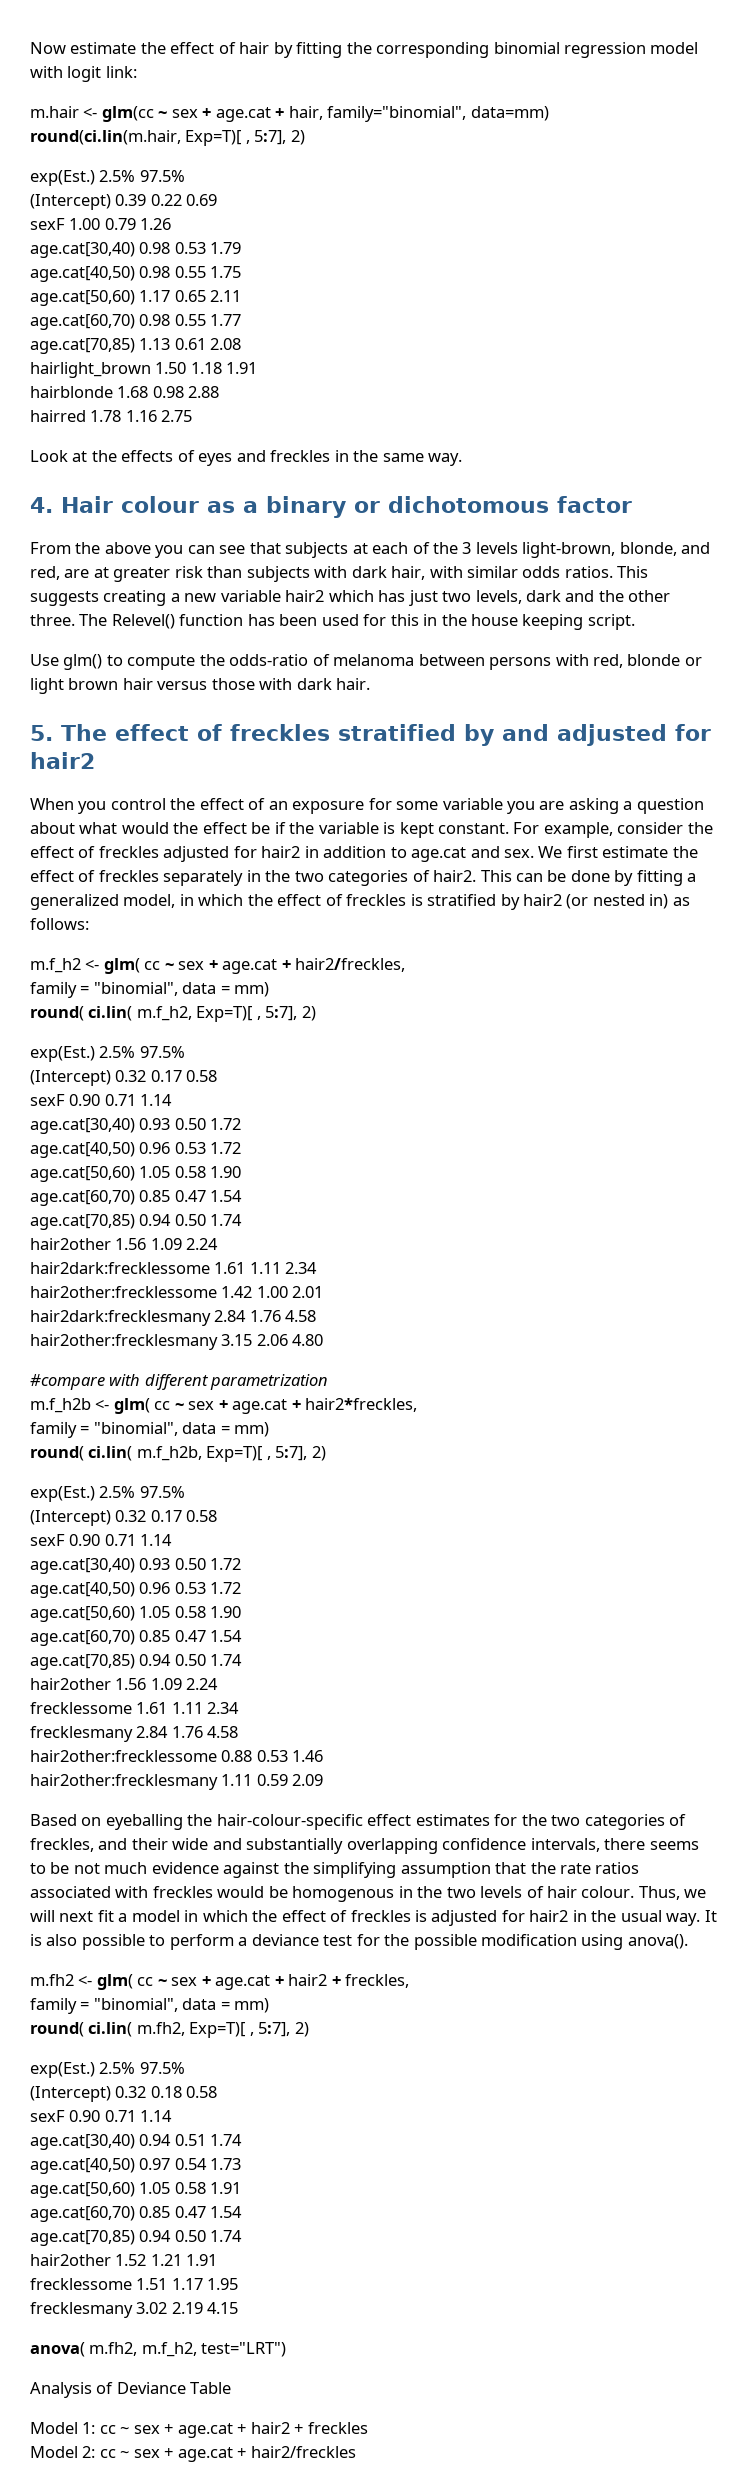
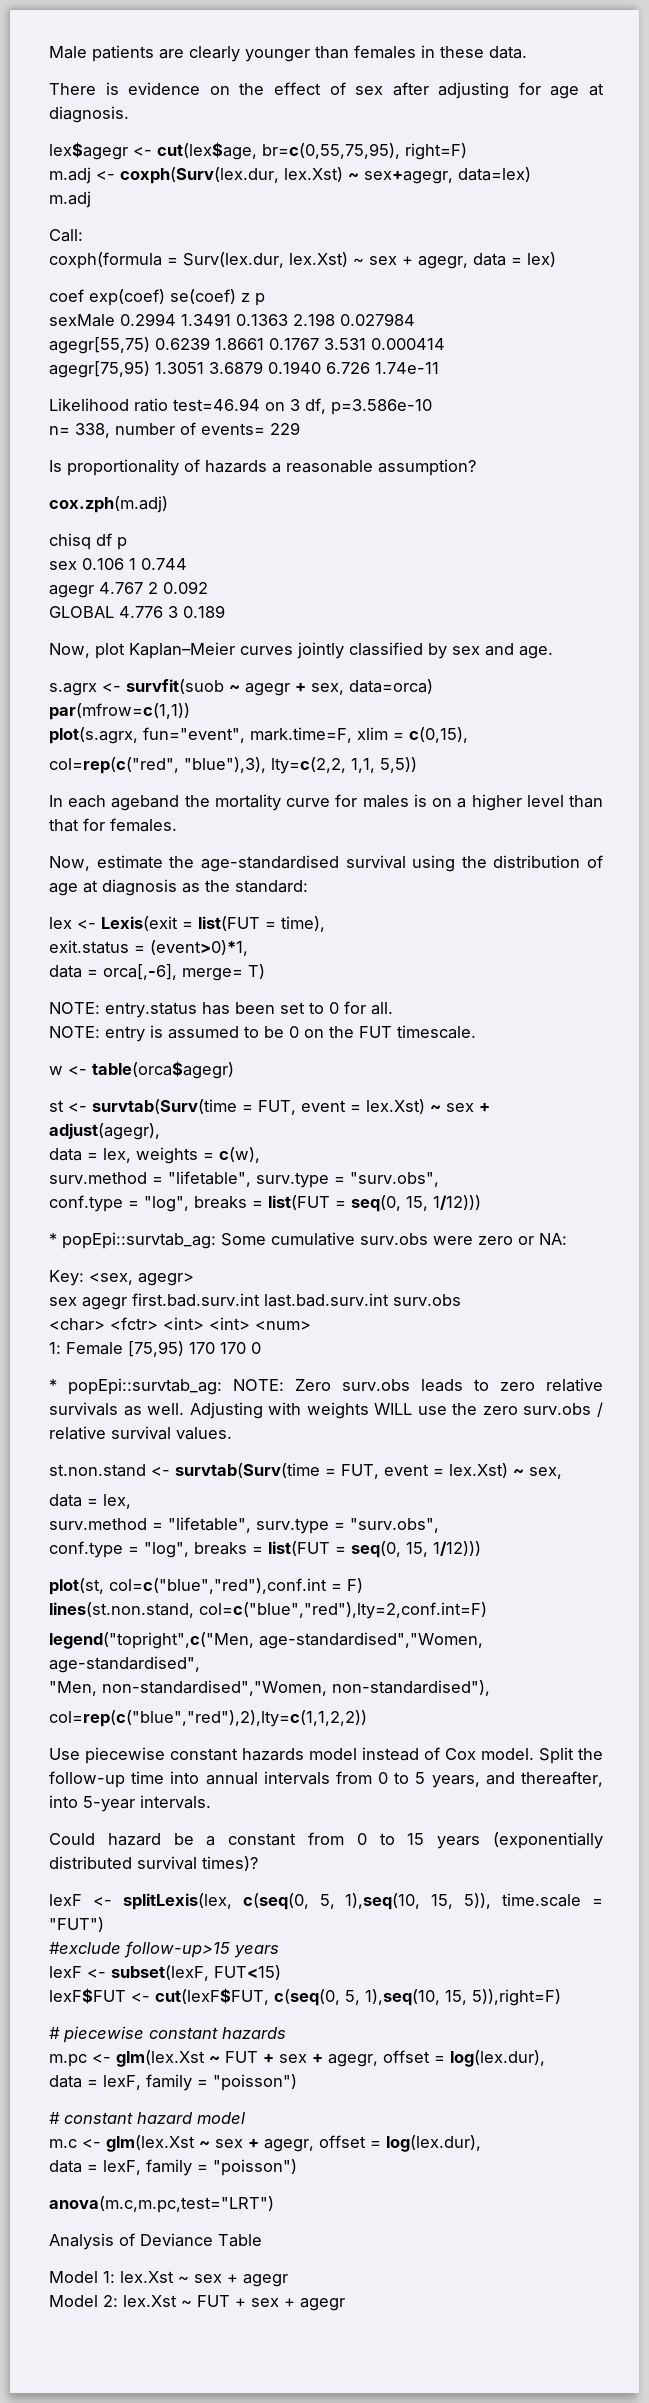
- Now estimate the effect of hair by fitting the corresponding binomial regression model with logit link:
- m.hair <- glm(cc ~ sex + age.cat + hair, family="binomial", data=mm)
- round(ci.lin(m.hair, Exp=T)[ , 5:7], 2)
- exp(Est.) 2.5% 97.5%
- (Intercept) 0.39 0.22 0.69
- sexF 1.00 0.79 1.26
- age.cat[30,40) 0.98 0.53 1.79
- age.cat[40,50) 0.98 0.55 1.75
- age.cat[50,60) 1.17 0.65 2.11
- age.cat[60,70) 0.98 0.55 1.77
- age.cat[70,85) 1.13 0.61 2.08
- hairlight_brown 1.50 1.18 1.91
- hairblonde 1.68 0.98 2.88
- hairred 1.78 1.16 2.75
- Look at the effects of eyes and freckles in the same way.
- 4. Hair colour as a binary or dichotomous factor
- From the above you can see that subjects at each of the 3 levels light-brown, blonde, and red, are at greater risk than subjects with dark hair, with similar odds ratios. This suggests creating a new variable hair2 which has just two levels, dark and the other three. The Relevel() function has been used for this in the house keeping script.
- Use glm() to compute the odds-ratio of melanoma between persons with red, blonde or light brown hair versus those with dark hair.
- 5. The effect of freckles stratified by and adjusted for hair2
- When you control the effect of an exposure for some variable you are asking a question about what would the effect be if the variable is kept constant. For example, consider the effect of freckles adjusted for hair2 in addition to age.cat and sex. We first estimate the effect of freckles separately in the two categories of hair2. This can be done by fitting a generalized model, in which the effect of freckles is stratified by hair2 (or nested in) as follows:
- m.f_h2 <- glm( cc ~ sex + age.cat + hair2/freckles,
- family = "binomial", data = mm)
- round( ci.lin( m.f_h2, Exp=T)[ , 5:7], 2)
- exp(Est.) 2.5% 97.5%
- (Intercept) 0.32 0.17 0.58
- sexF 0.90 0.71 1.14
- age.cat[30,40) 0.93 0.50 1.72
- age.cat[40,50) 0.96 0.53 1.72
- age.cat[50,60) 1.05 0.58 1.90
- age.cat[60,70) 0.85 0.47 1.54
- age.cat[70,85) 0.94 0.50 1.74
- hair2other 1.56 1.09 2.24
- hair2dark:frecklessome 1.61 1.11 2.34
- hair2other:frecklessome 1.42 1.00 2.01
- hair2dark:frecklesmany 2.84 1.76 4.58
- hair2other:frecklesmany 3.15 2.06 4.80
- #compare with different parametrization
- m.f_h2b <- glm( cc ~ sex + age.cat + hair2*freckles,
- family = "binomial", data = mm)
- round( ci.lin( m.f_h2b, Exp=T)[ , 5:7], 2)
- exp(Est.) 2.5% 97.5%
- (Intercept) 0.32 0.17 0.58
- sexF 0.90 0.71 1.14
- age.cat[30,40) 0.93 0.50 1.72
- age.cat[40,50) 0.96 0.53 1.72
- age.cat[50,60) 1.05 0.58 1.90
- age.cat[60,70) 0.85 0.47 1.54
- age.cat[70,85) 0.94 0.50 1.74
- hair2other 1.56 1.09 2.24
- frecklessome 1.61 1.11 2.34
- frecklesmany 2.84 1.76 4.58
- hair2other:frecklessome 0.88 0.53 1.46
- hair2other:frecklesmany 1.11 0.59 2.09
- Based on eyeballing the hair-colour-specific effect estimates for the two categories of freckles, and their wide and substantially overlapping confidence intervals, there seems to be not much evidence against the simplifying assumption that the rate ratios associated with freckles would be homogenous in the two levels of hair colour. Thus, we will next fit a model in which the effect of freckles is adjusted for hair2 in the usual way. It is also possible to perform a deviance test for the possible modification using anova().
- m.fh2 <- glm( cc ~ sex + age.cat + hair2 + freckles,
- family = "binomial", data = mm)
- round( ci.lin( m.fh2, Exp=T)[ , 5:7], 2)
- exp(Est.) 2.5% 97.5%
- (Intercept) 0.32 0.18 0.58
- sexF 0.90 0.71 1.14
- age.cat[30,40) 0.94 0.51 1.74
- age.cat[40,50) 0.97 0.54 1.73
- age.cat[50,60) 1.05 0.58 1.91
- age.cat[60,70) 0.85 0.47 1.54
- age.cat[70,85) 0.94 0.50 1.74
- hair2other 1.52 1.21 1.91
- frecklessome 1.51 1.17 1.95
- frecklesmany 3.02 2.19 4.15
- anova( m.fh2, m.f_h2, test="LRT")
+ Male patients are clearly younger than females in these data.
+ There is evidence on the effect of sex after adjusting for age at diagnosis.
+ lex$agegr <- cut(lex$age, br=c(0,55,75,95), right=F)
+ m.adj <- coxph(Surv(lex.dur, lex.Xst) ~ sex+agegr, data=lex)
+ m.adj
+ Call:
+ coxph(formula = Surv(lex.dur, lex.Xst) ~ sex + agegr, data = lex)
+ coef exp(coef) se(coef) z p
+ sexMale 0.2994 1.3491 0.1363 2.198 0.027984
+ agegr[55,75) 0.6239 1.8661 0.1767 3.531 0.000414
+ agegr[75,95) 1.3051 3.6879 0.1940 6.726 1.74e-11
+ Likelihood ratio test=46.94 on 3 df, p=3.586e-10
+ n= 338, number of events= 229
+ Is proportionality of hazards a reasonable assumption?
+ cox.zph(m.adj)
+ chisq df p
+ sex 0.106 1 0.744
+ agegr 4.767 2 0.092
+ GLOBAL 4.776 3 0.189
+ Now, plot Kaplan–Meier curves jointly classified by sex and age.
+ s.agrx <- survfit(suob ~ agegr + sex, data=orca)
+ par(mfrow=c(1,1))
+ plot(s.agrx, fun="event", mark.time=F, xlim = c(0,15),
+ col=rep(c("red", "blue"),3), lty=c(2,2, 1,1, 5,5))
+ In each ageband the mortality curve for males is on a higher level than that for females.
+ Now, estimate the age-standardised survival using the distribution of age at diagnosis as the standard:
+ lex <- Lexis(exit = list(FUT = time),
+ exit.status = (event>0)*1,
+ data = orca[,-6], merge= T)
+ NOTE: entry.status has been set to 0 for all.
+ NOTE: entry is assumed to be 0 on the FUT timescale.
+ w <- table(orca$agegr)
+ st <- survtab(Surv(time = FUT, event = lex.Xst) ~ sex + adjust(agegr),
+ data = lex, weights = c(w),
+ surv.method = "lifetable", surv.type = "surv.obs",
+ conf.type = "log", breaks = list(FUT = seq(0, 15, 1/12)))
+ * popEpi::survtab_ag: Some cumulative surv.obs were zero or NA:
+ Key: <sex, agegr>
+ sex agegr first.bad.surv.int last.bad.surv.int surv.obs
+ <char> <fctr> <int> <int> <num>
+ 1: Female [75,95) 170 170 0
+ * popEpi::survtab_ag: NOTE: Zero surv.obs leads to zero relative survivals as well. Adjusting with weights WILL use the zero surv.obs / relative survival values.
+ st.non.stand <- survtab(Surv(time = FUT, event = lex.Xst) ~ sex,
+ data = lex,
+ surv.method = "lifetable", surv.type = "surv.obs",
+ conf.type = "log", breaks = list(FUT = seq(0, 15, 1/12)))
+ plot(st, col=c("blue","red"),conf.int = F)
+ lines(st.non.stand, col=c("blue","red"),lty=2,conf.int=F)
+ legend("topright",c("Men, age-standardised","Women, age-standardised",
+ "Men, non-standardised","Women, non-standardised"),
+ col=rep(c("blue","red"),2),lty=c(1,1,2,2))
+ Use piecewise constant hazards model instead of Cox model. Split the follow-up time into annual intervals from 0 to 5 years, and thereafter, into 5-year intervals.
+ Could hazard be a constant from 0 to 15 years (exponentially distributed survival times)?
+ lexF <- splitLexis(lex, c(seq(0, 5, 1),seq(10, 15, 5)), time.scale = "FUT")
+ #exclude follow-up>15 years
+ lexF <- subset(lexF, FUT<15)
+ lexF$FUT <- cut(lexF$FUT, c(seq(0, 5, 1),seq(10, 15, 5)),right=F)
+ # piecewise constant hazards
+ m.pc <- glm(lex.Xst ~ FUT + sex + agegr, offset = log(lex.dur),
+ data = lexF, family = "poisson")
+ # constant hazard model
+ m.c <- glm(lex.Xst ~ sex + agegr, offset = log(lex.dur),
+ data = lexF, family = "poisson")
+ anova(m.c,m.pc,test="LRT")
- Model 1: cc ~ sex + age.cat + hair2 + freckles
- Model 2: cc ~ sex + age.cat + hair2/freckles
+ Model 1: lex.Xst ~ sex + agegr
+ Model 2: lex.Xst ~ FUT + sex + agegr

